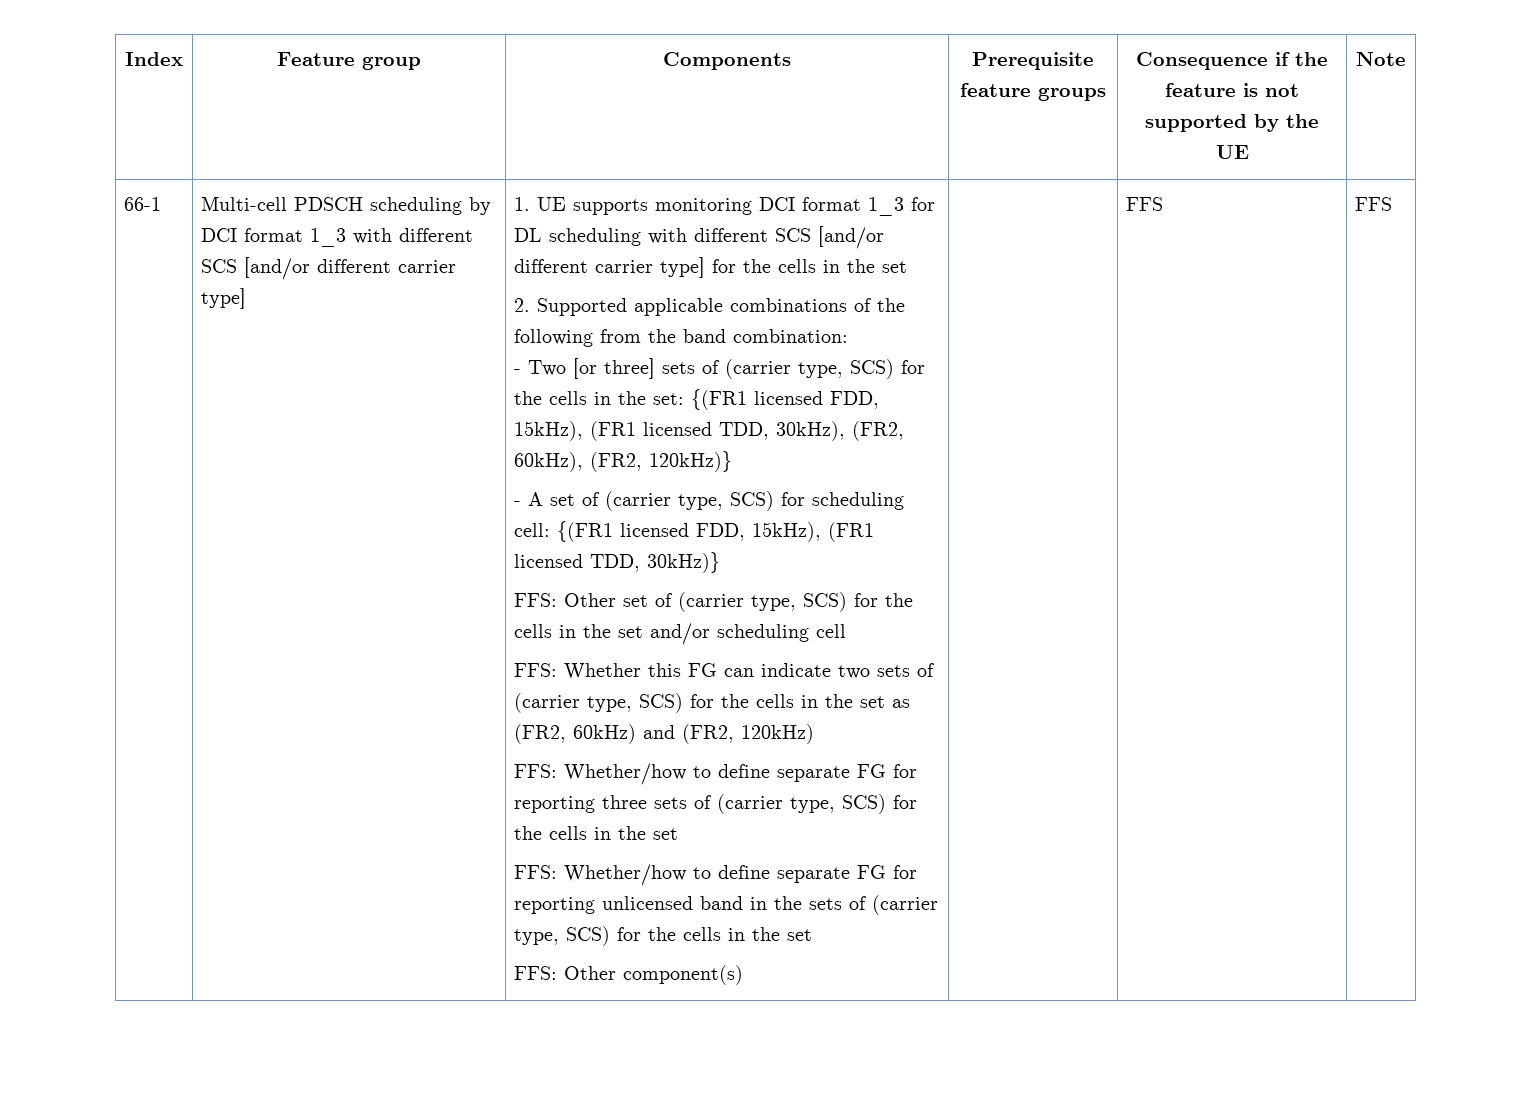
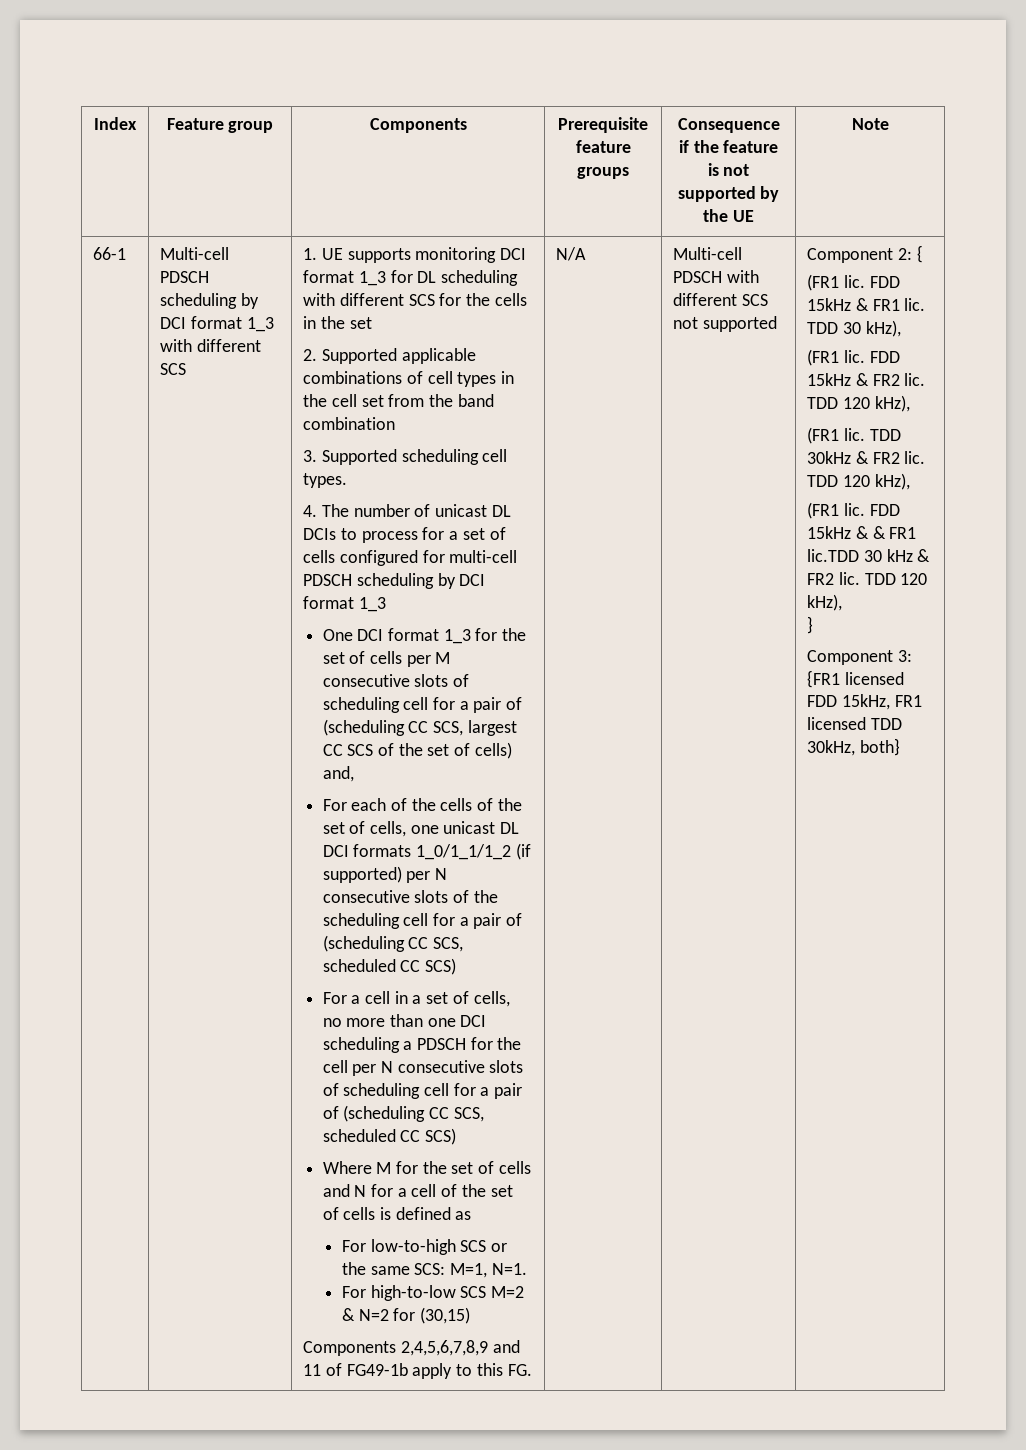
- Multi-cell PDSCH scheduling by DCI format 1_3 with different SCS [and/or different carrier type]
+ Multi-cell PDSCH scheduling by DCI format 1_3 with different SCS
- 1. UE supports monitoring DCI format 1_3 for DL scheduling with different SCS [and/or different carrier type] for the cells in the set
+ 1. UE supports monitoring DCI format 1_3 for DL scheduling with different SCS for the cells in the set
- 2. Supported applicable combinations of the following from the band combination:
- - Two [or three] sets of (carrier type, SCS) for the cells in the set: {(FR1 licensed FDD, 15kHz), (FR1 licensed TDD, 30kHz), (FR2, 60kHz), (FR2, 120kHz)}
- - A set of (carrier type, SCS) for scheduling cell: {(FR1 licensed FDD, 15kHz), (FR1 licensed TDD, 30kHz)}
- FFS: Other set of (carrier type, SCS) for the cells in the set and/or scheduling cell
- FFS: Whether this FG can indicate two sets of (carrier type, SCS) for the cells in the set as (FR2, 60kHz) and (FR2, 120kHz)
- FFS: Whether/how to define separate FG for reporting three sets of (carrier type, SCS) for the cells in the set
- FFS: Whether/how to define separate FG for reporting unlicensed band in the sets of (carrier type, SCS) for the cells in the set
- FFS: Other component(s) | | FFS | FFS
+ 2. Supported applicable combinations of cell types in the cell set from the band combination
+ 3. Supported scheduling cell types.
+ 4. The number of unicast DL DCIs to process for a set of cells configured for multi-cell PDSCH scheduling by DCI format 1_3
+ One DCI format 1_3 for the set of cells per M consecutive slots of scheduling cell for a pair of (scheduling CC SCS, largest CC SCS of the set of cells) and,
+ For each of the cells of the set of cells, one unicast DL DCI formats 1_0/1_1/1_2 (if supported) per N consecutive slots of the scheduling cell for a pair of (scheduling CC SCS, scheduled CC SCS)
+ For a cell in a set of cells, no more than one DCI scheduling a PDSCH for the cell per N consecutive slots of scheduling cell for a pair of (scheduling CC SCS, scheduled CC SCS)
+ Where M for the set of cells and N for a cell of the set of cells is defined as
+ For low-to-high SCS or the same SCS: M=1, N=1.
+ For high-to-low SCS M=2 & N=2 for (30,15)
+ Components 2,4,5,6,7,8,9 and 11 of FG49-1b apply to this FG. | N/A | Multi-cell PDSCH with different SCS not supported | Component 2: {
+ (FR1 lic. FDD 15kHz & FR1 lic. TDD 30 kHz),
+ (FR1 lic. FDD 15kHz & FR2 lic. TDD 120 kHz),
+ (FR1 lic. TDD 30kHz & FR2 lic. TDD 120 kHz),
+ (FR1 lic. FDD 15kHz & & FR1 lic.TDD 30 kHz & FR2 lic. TDD 120 kHz),
+ }
+ Component 3: {FR1 licensed FDD 15kHz, FR1 licensed TDD 30kHz, both}

